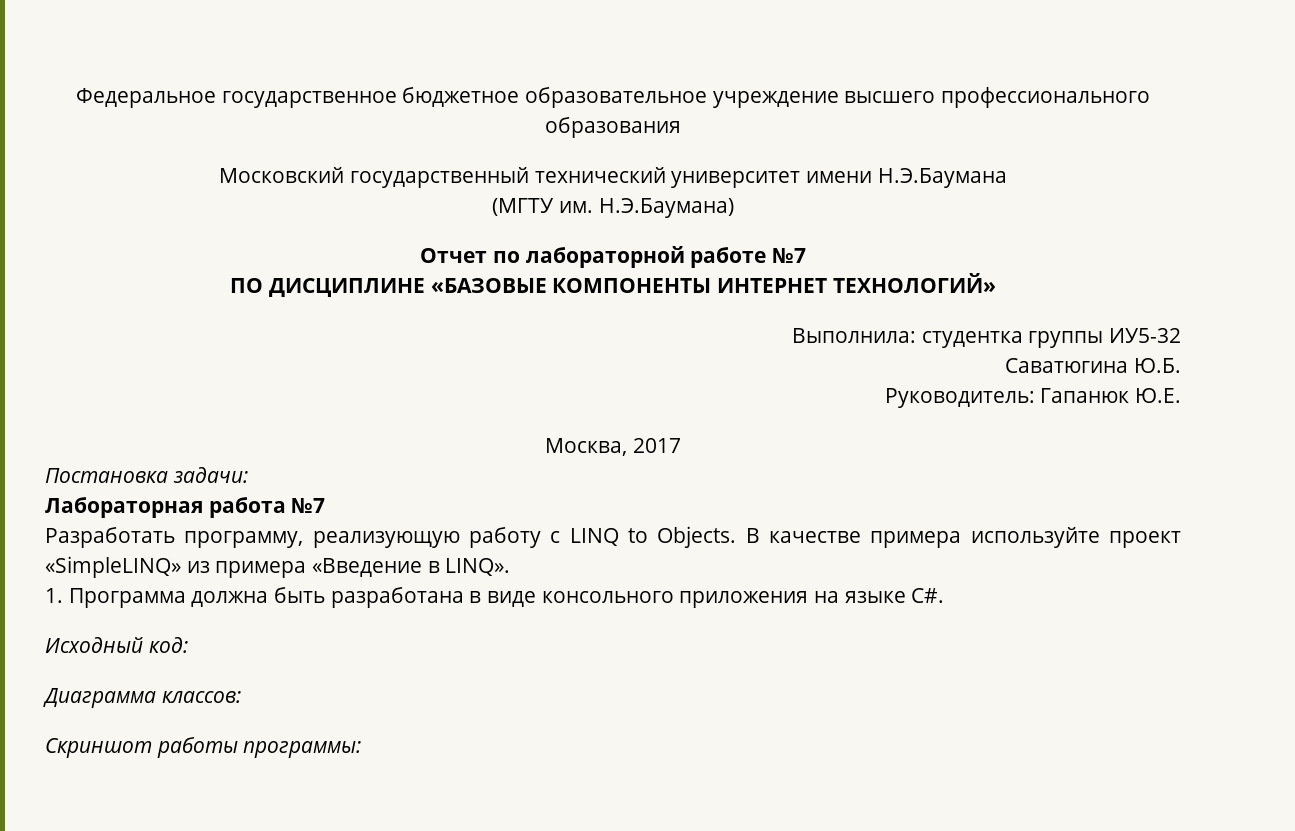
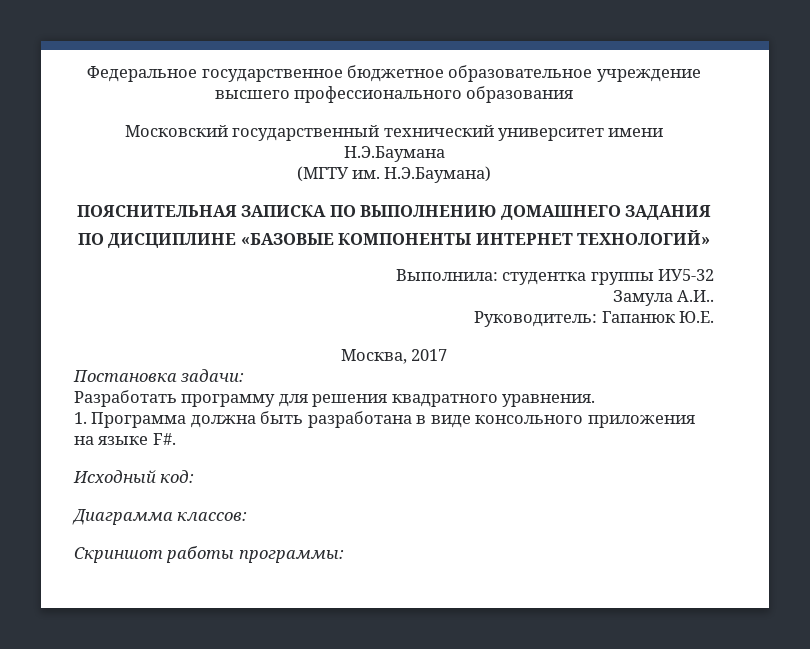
- Отчет по лабораторной работе №7
+ ПОЯСНИТЕЛЬНАЯ ЗАПИСКА ПО ВЫПОЛНЕНИЮ ДОМАШНЕГО ЗАДАНИЯ
- Саватюгина Ю.Б.
+ Замула А.И..
- Лабораторная работа №7
- Разработать программу, реализующую работу с LINQ to Objects. В качестве примера используйте проект «SimpleLINQ» из примера «Введение в LINQ».
+ Разработать программу для решения квадратного уравнения.
- 1. Программа должна быть разработана в виде консольного приложения на языке C#.
+ 1. Программа должна быть разработана в виде консольного приложения на языке F#.

